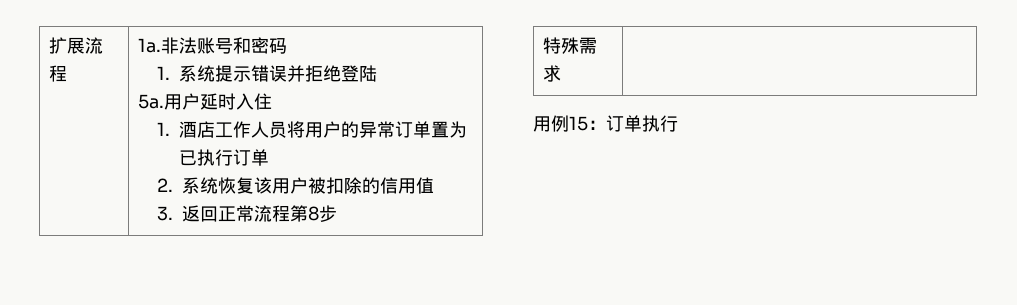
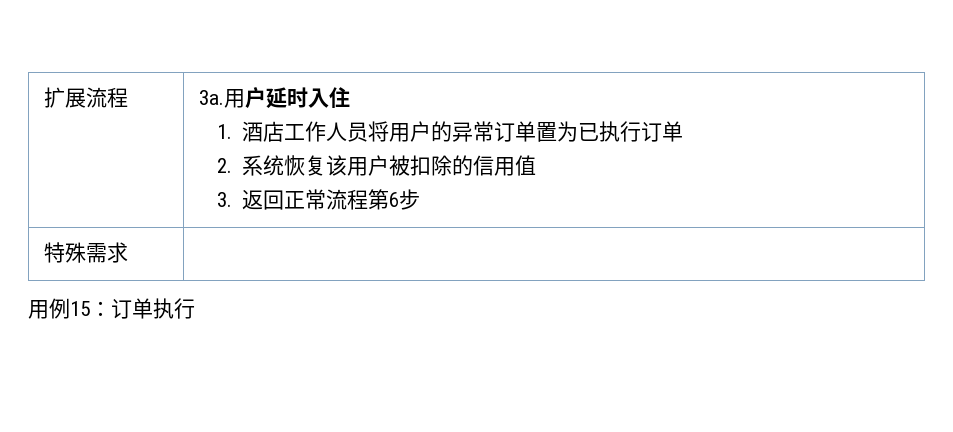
- 1a.非法账号和密码
- 1.系统提示错误并拒绝登陆
- 5a.
+ 3a.
- 3.返回正常流程第8步
+ 3.返回正常流程第6步

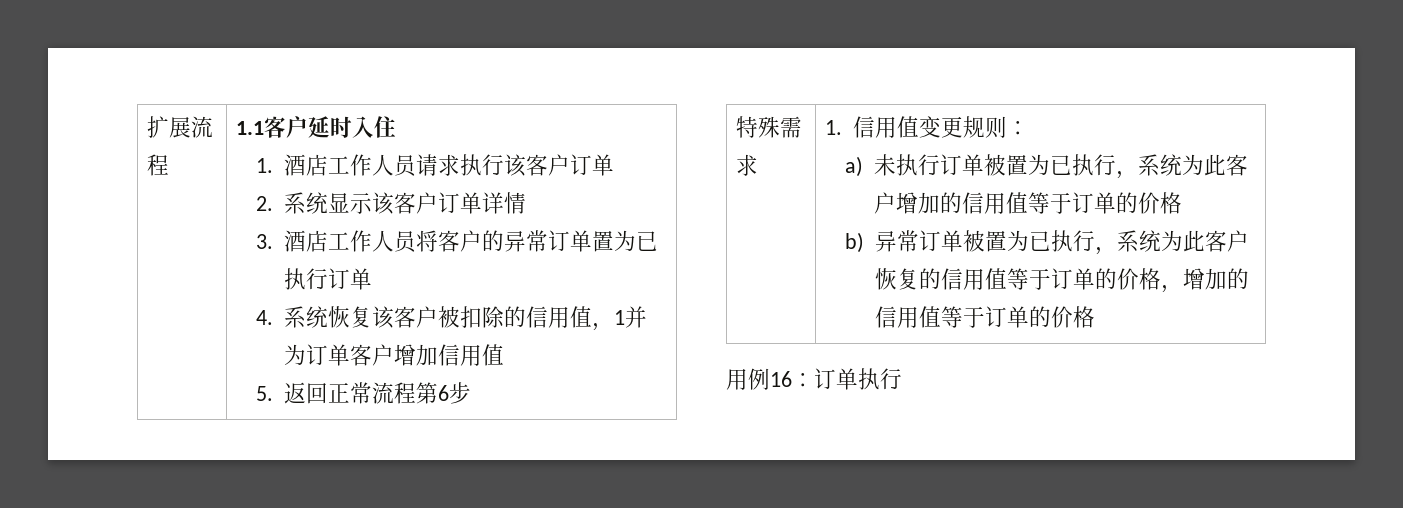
- 3a.用户延时入住
+ 1.1客户延时入住
- 1.酒店工作人员将用户的异常订单置为已执行订单
+ 1.酒店工作人员请求执行该客户订单
+ 2.系统显示该客户订单详情
+ 3.酒店工作人员将客户的异常订单置为已执行订单
- 2.系统恢复该用户被扣除的信用值
- 3.返回正常流程第6步
+ 4.系统恢复该客户被扣除的信用值，1并为订单客户增加信用值
+ 5.返回正常流程第6步
+ 1.信用值变更规则：
+ a)未执行订单被置为已执行，系统为此客户增加的信用值等于订单的价格
+ b)异常订单被置为已执行，系统为此客户恢复的信用值等于订单的价格，增加的信用值等于订单的价格
- 用例15：订单执行
+ 用例16：订单执行

